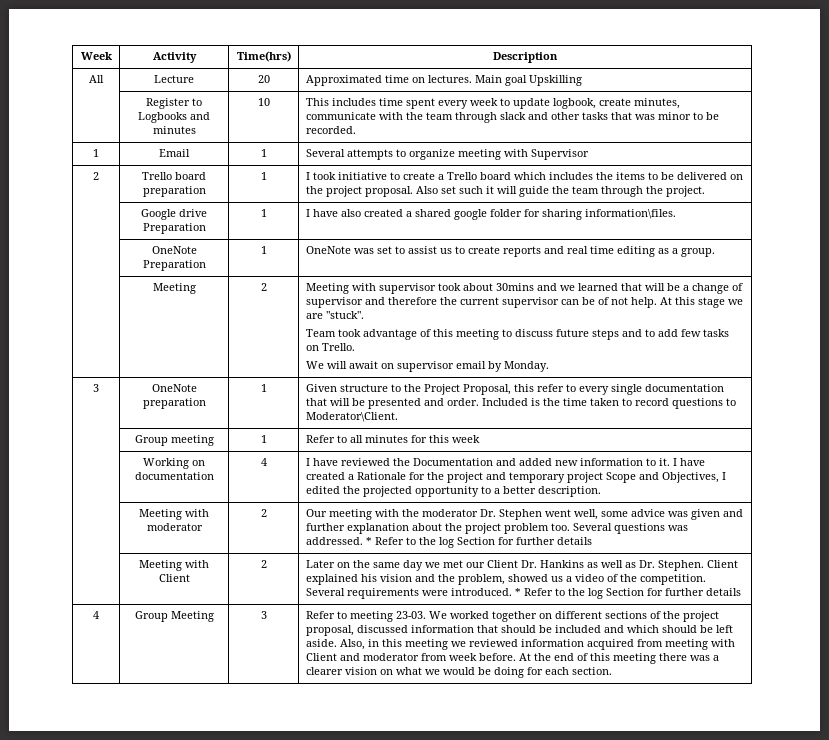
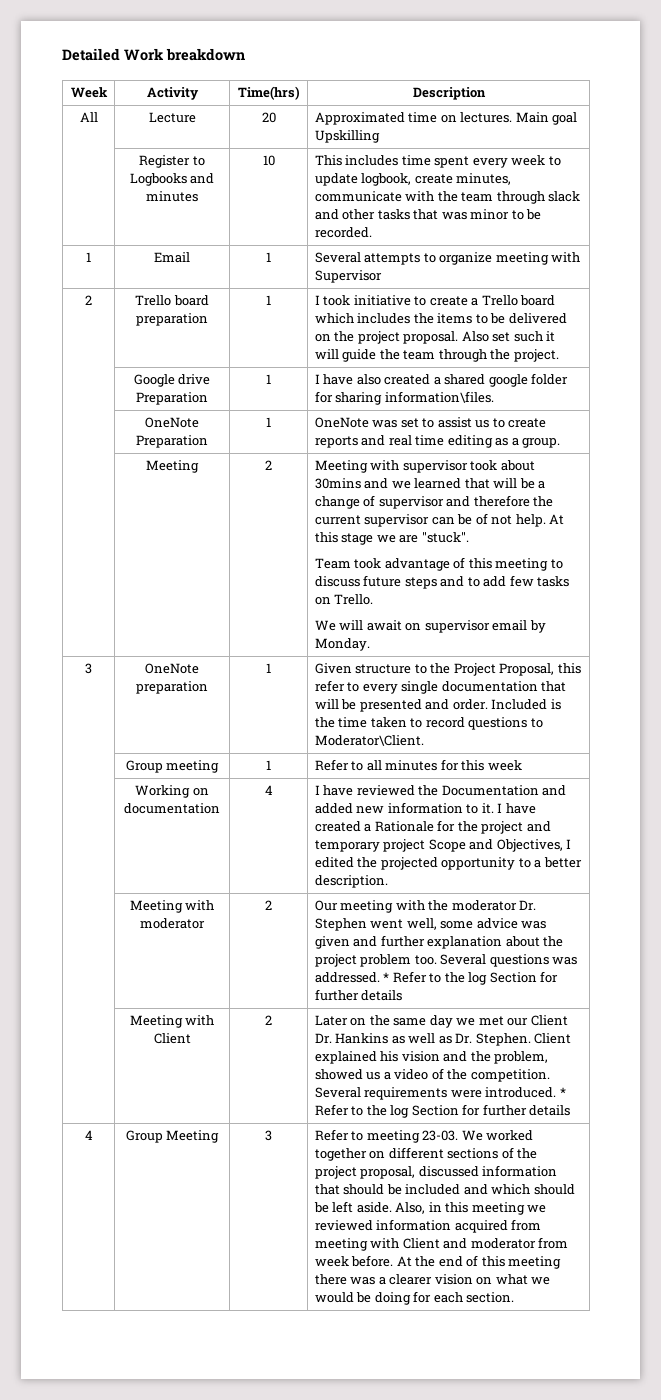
+ Detailed Work breakdown

